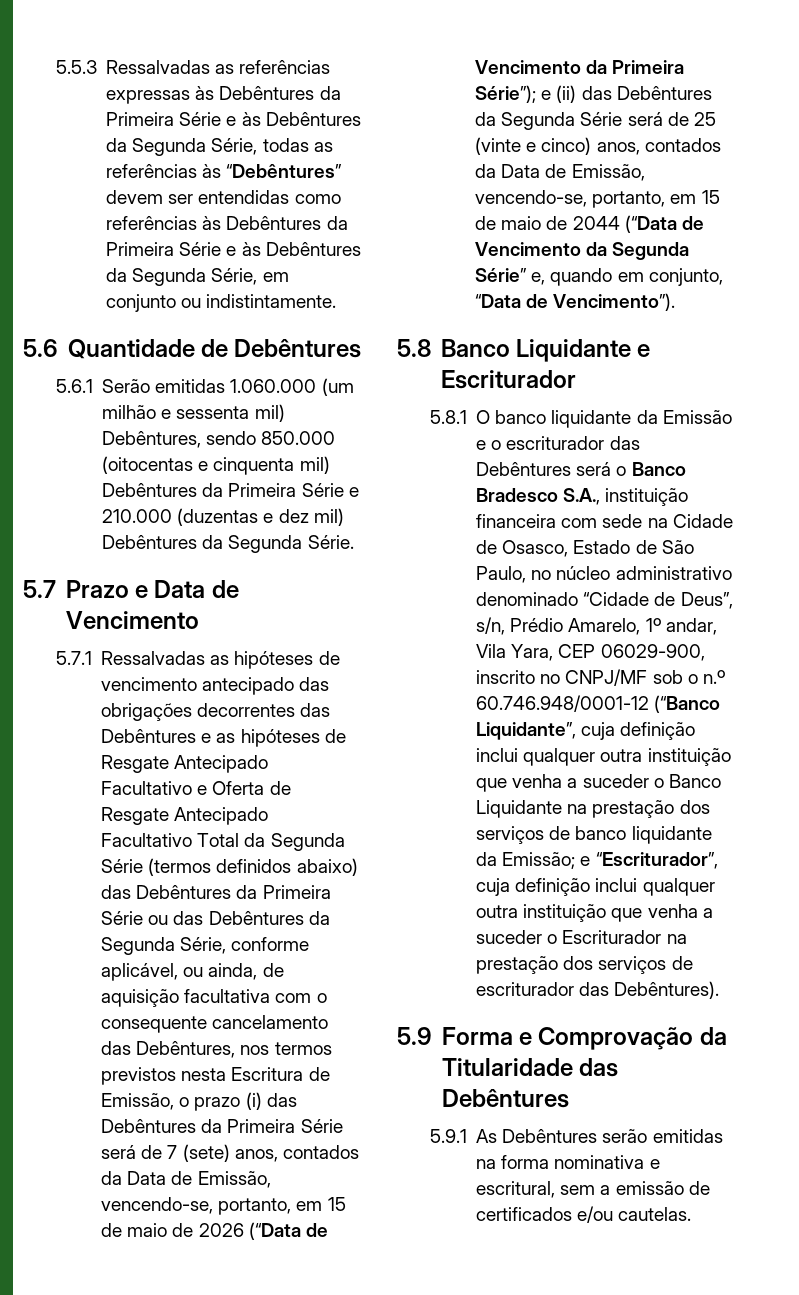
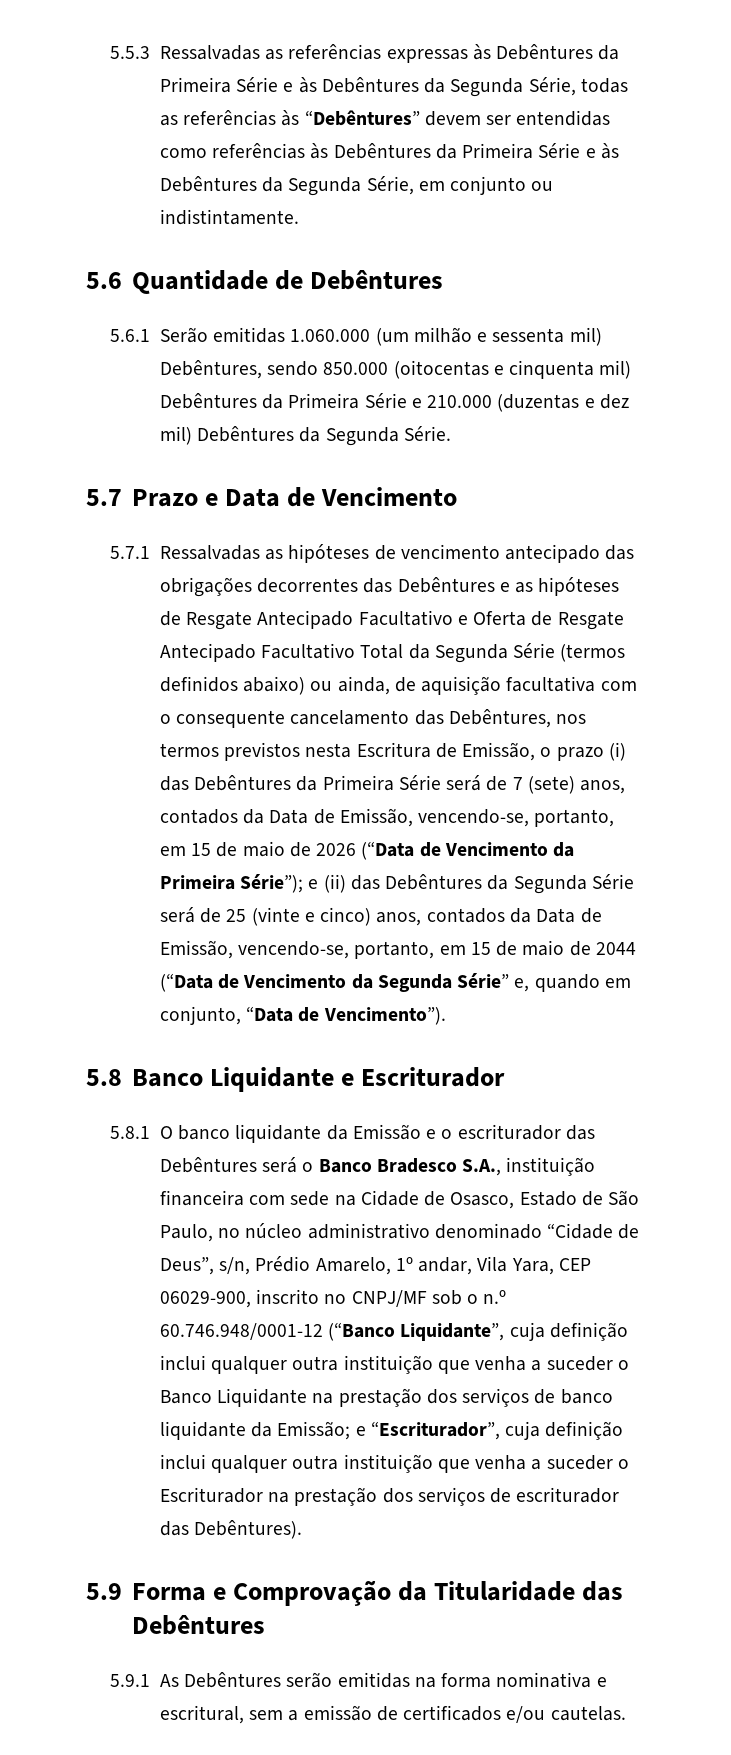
- 5.7.1 Ressalvadas as hipóteses de vencimento antecipado das obrigações decorrentes das Debêntures e as hipóteses de Resgate Antecipado Facultativo e Oferta de Resgate Antecipado Facultativo Total da Segunda Série (termos definidos abaixo) das Debêntures da Primeira Série ou das Debêntures da Segunda Série, conforme aplicável, ou ainda, de aquisição facultativa com o consequente cancelamento das Debêntures, nos termos previstos nesta Escritura de Emissão, o prazo (i) das Debêntures da Primeira Série será de 7 (sete) anos, contados da Data de Emissão, vencendo-se, portanto, em 15 de maio de 2026 (“Data de Vencimento da Primeira Série”);
+ 5.7.1 Ressalvadas as hipóteses de vencimento antecipado das obrigações decorrentes das Debêntures e as hipóteses de Resgate Antecipado Facultativo e Oferta de Resgate Antecipado Facultativo Total da Segunda Série (termos definidos abaixo) ou ainda, de aquisição facultativa com o consequente cancelamento das Debêntures, nos termos previstos nesta Escritura de Emissão, o prazo (i) das Debêntures da Primeira Série será de 7 (sete) anos, contados da Data de Emissão, vencendo-se, portanto, em 15 de maio de 2026 (“Data de Vencimento da Primeira Série”);

